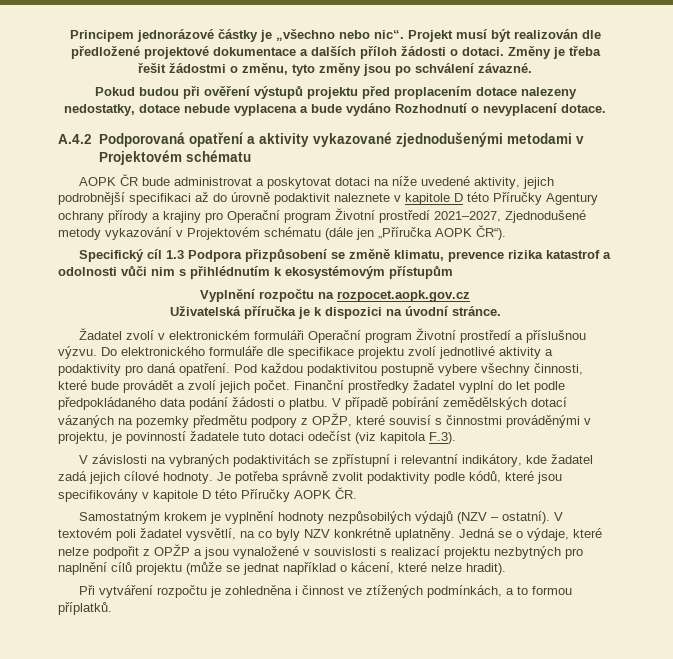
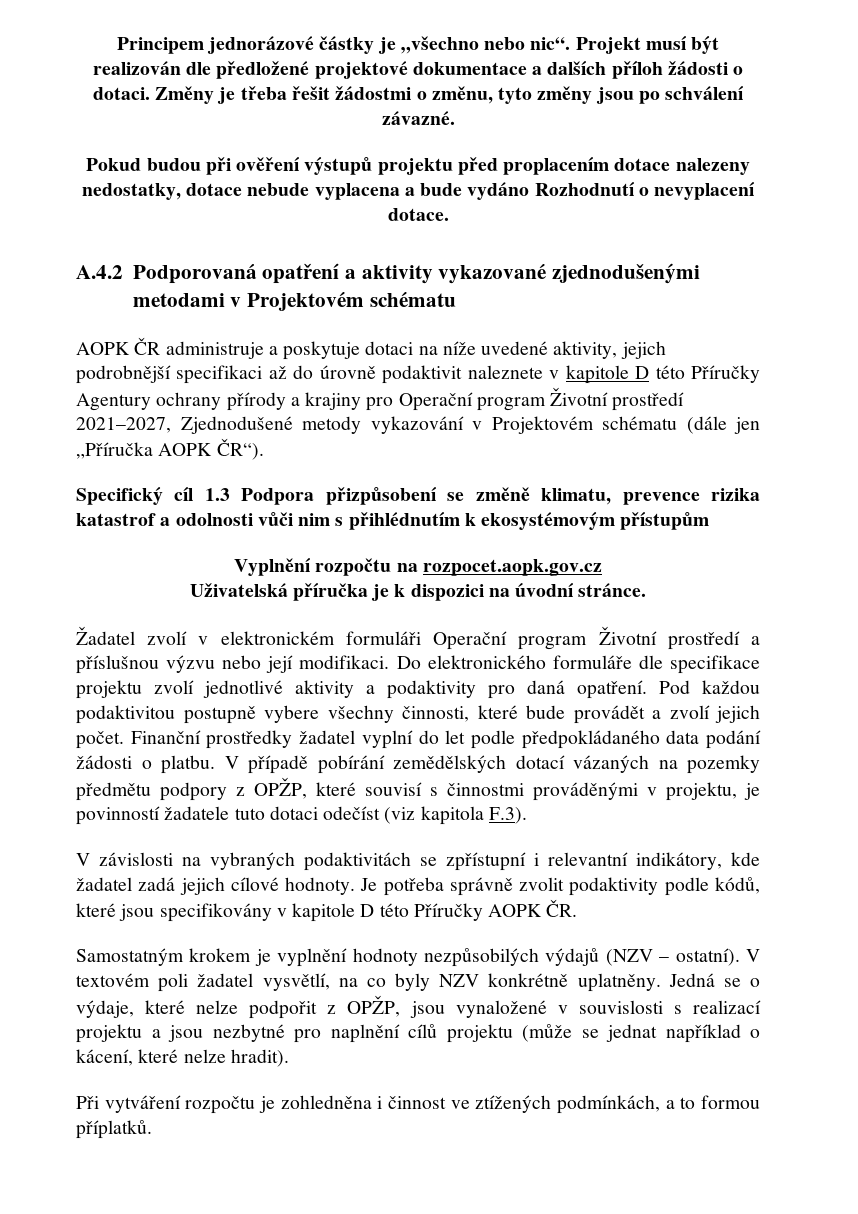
- AOPK ČR bude administrovat a poskytovat dotaci na níže uvedené aktivity, jejich podrobnější specifikaci až do úrovně podaktivit naleznete v kapitole D této Příručky Agentury ochrany přírody a krajiny pro Operační program Životní prostředí 2021–2027, Zjednodušené metody vykazování v Projektovém schématu (dále jen „Příručka AOPK ČR“).
+ AOPK ČR administruje a poskytuje dotaci na níže uvedené aktivity, jejich podrobnější specifikaci až do úrovně podaktivit naleznete v kapitole D této Příručky Agentury ochrany přírody a krajiny pro Operační program Životní prostředí 2021–2027, Zjednodušené metody vykazování v Projektovém schématu (dále jen „Příručka AOPK ČR“).
- Žadatel zvolí v elektronickém formuláři Operační program Životní prostředí a příslušnou výzvu.
+ Žadatel zvolí v elektronickém formuláři Operační program Životní prostředí a příslušnou výzvu nebo její modifikaci.
- Jedná se o výdaje, které nelze podpořit z OPŽP a jsou vynaložené v souvislosti s realizací projektu nezbytných pro naplnění cílů projektu (může se jednat například o kácení, které nelze hradit).
+ Jedná se o výdaje, které nelze podpořit z OPŽP, jsou vynaložené v souvislosti s realizací projektu a jsou nezbytné pro naplnění cílů projektu (může se jednat například o kácení, které nelze hradit).

